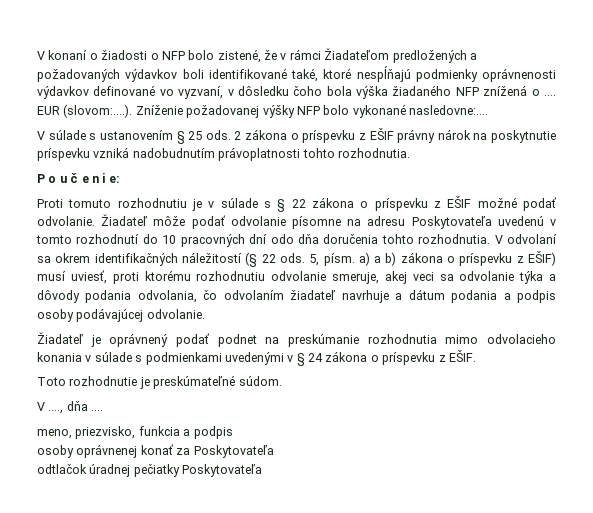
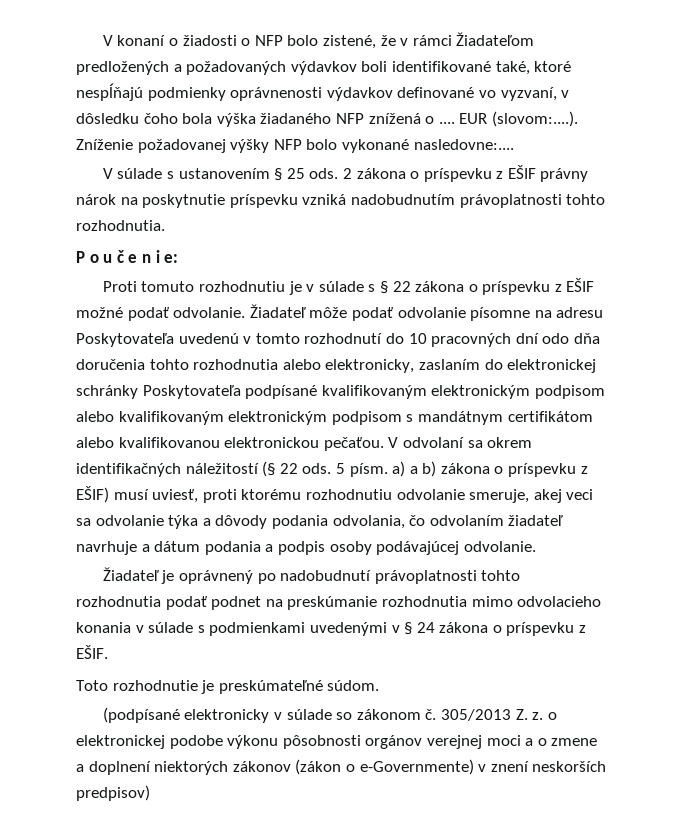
- Žiadateľ môže podať odvolanie písomne na adresu Poskytovateľa uvedenú v tomto rozhodnutí do 10 pracovných dní odo dňa doručenia tohto rozhodnutia.
+ Žiadateľ môže podať odvolanie písomne na adresu Poskytovateľa uvedenú v tomto rozhodnutí do 10 pracovných dní odo dňa doručenia tohto rozhodnutia alebo elektronicky, zaslaním do elektronickej schránky Poskytovateľa podpísané kvalifikovaným elektronickým podpisom alebo kvalifikovaným elektronickým podpisom s mandátnym certifikátom alebo kvalifikovanou elektronickou pečaťou.
- 5, písm. a) a b) zákona o príspevku z EŠIF) musí uviesť, proti ktorému rozhodnutiu odvolanie smeruje, akej veci sa odvolanie týka a dôvody podania odvolania, čo odvolaním žiadateľ navrhuje a dátum podania a podpis osoby podávajúcej odvolanie.
+ 5 písm. a) a b) zákona o príspevku z EŠIF) musí uviesť, proti ktorému rozhodnutiu odvolanie smeruje, akej veci sa odvolanie týka a dôvody podania odvolania, čo odvolaním žiadateľ navrhuje a dátum podania a podpis osoby podávajúcej odvolanie.
- Žiadateľ je oprávnený podať podnet na preskúmanie rozhodnutia mimo odvolacieho konania v súlade s podmienkami uvedenými v § 24 zákona o príspevku z EŠIF.
+ Žiadateľ je oprávnený po nadobudnutí právoplatnosti tohto rozhodnutia podať podnet na preskúmanie rozhodnutia mimo odvolacieho konania v súlade s podmienkami uvedenými v § 24 zákona o príspevku z EŠIF.
- V ...., dňa ....
- meno, priezvisko, funkcia a podpis
- osoby oprávnenej konať za Poskytovateľa
- odtlačok úradnej pečiatky Poskytovateľa
+ (podpísané elektronicky v súlade so zákonom č. 305/2013 Z. z. o elektronickej podobe výkonu pôsobnosti orgánov verejnej moci a o zmene a doplnení niektorých zákonov (zákon o e-Governmente) v znení neskorších predpisov)

